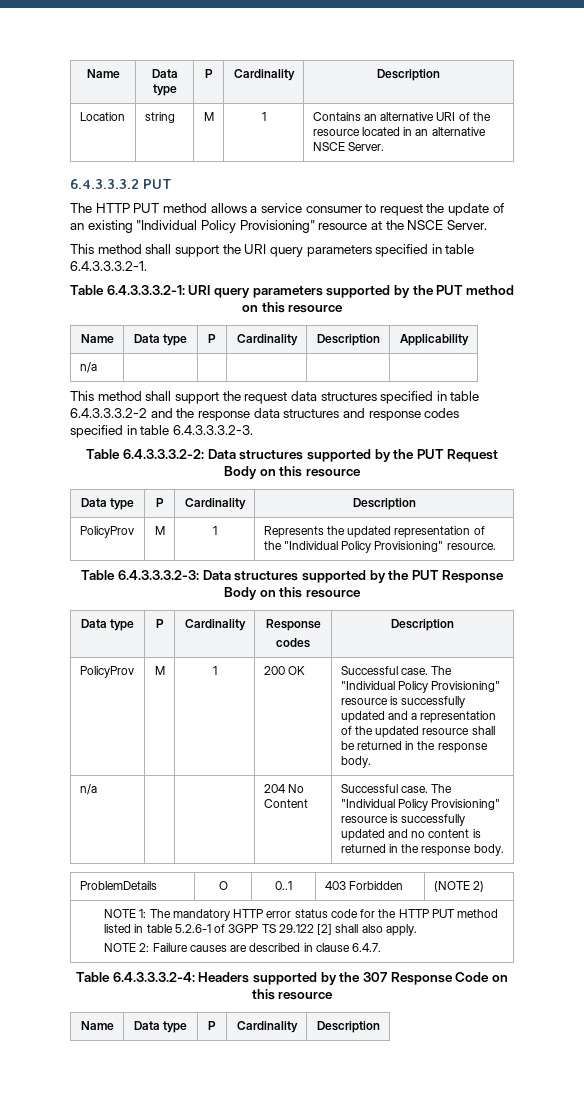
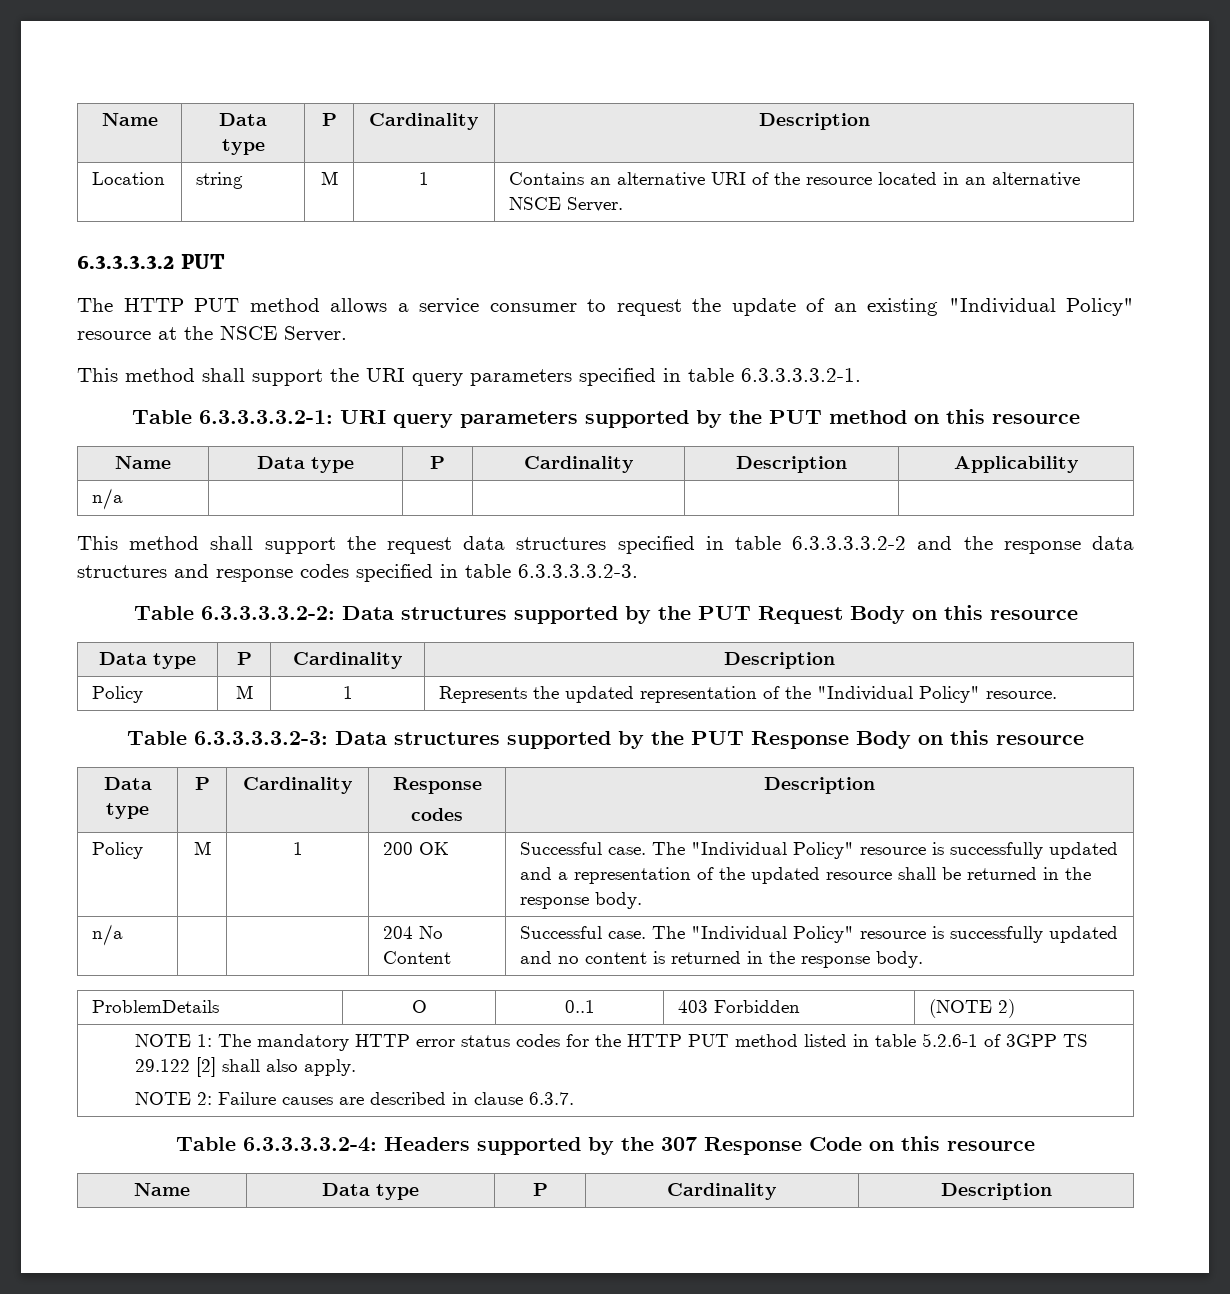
- 6.4.3.3.3.2 PUT
+ 6.3.3.3.3.2 PUT
- The HTTP PUT method allows a service consumer to request the update of an existing "Individual Policy Provisioning" resource at the NSCE Server.
+ The HTTP PUT method allows a service consumer to request the update of an existing "Individual Policy" resource at the NSCE Server.
- This method shall support the URI query parameters specified in table 6.4.3.3.3.2-1.
- Table 6.4.3.3.3.2-1: URI query parameters supported by the PUT method on this resource
+ This method shall support the URI query parameters specified in table 6.3.3.3.3.2-1.
+ Table 6.3.3.3.3.2-1: URI query parameters supported by the PUT method on this resource
- This method shall support the request data structures specified in table 6.4.3.3.3.2-2 and the response data structures and response codes specified in table 6.4.3.3.3.2-3.
- Table 6.4.3.3.3.2-2: Data structures supported by the PUT Request Body on this resource
+ This method shall support the request data structures specified in table 6.3.3.3.3.2-2 and the response data structures and response codes specified in table 6.3.3.3.3.2-3.
+ Table 6.3.3.3.3.2-2: Data structures supported by the PUT Request Body on this resource
- PolicyProv | M | 1 | Represents the updated representation of the "Individual Policy Provisioning" resource.
+ Policy | M | 1 | Represents the updated representation of the "Individual Policy" resource.
- Table 6.4.3.3.3.2-3: Data structures supported by the PUT Response Body on this resource
+ Table 6.3.3.3.3.2-3: Data structures supported by the PUT Response Body on this resource
- PolicyProv | M | 1 | 200 OK | Successful case. The "Individual Policy Provisioning" resource is successfully updated and a representation of the updated resource shall be returned in the response body.
+ Policy | M | 1 | 200 OK | Successful case. The "Individual Policy" resource is successfully updated and a representation of the updated resource shall be returned in the response body.
- n/a | | | 204 No Content | Successful case. The "Individual Policy Provisioning" resource is successfully updated and no content is returned in the response body.
+ n/a | | | 204 No Content | Successful case. The "Individual Policy" resource is successfully updated and no content is returned in the response body.
- NOTE 1: The mandatory HTTP error status code for the HTTP PUT method listed in table 5.2.6-1 of 3GPP TS 29.122 [2] shall also apply.
- NOTE 2: Failure causes are described in clause 6.4.7.
- Table 6.4.3.3.3.2-4: Headers supported by the 307 Response Code on this resource
+ NOTE 1: The mandatory HTTP error status codes for the HTTP PUT method listed in table 5.2.6-1 of 3GPP TS 29.122 [2] shall also apply.
+ NOTE 2: Failure causes are described in clause 6.3.7.
+ Table 6.3.3.3.3.2-4: Headers supported by the 307 Response Code on this resource

